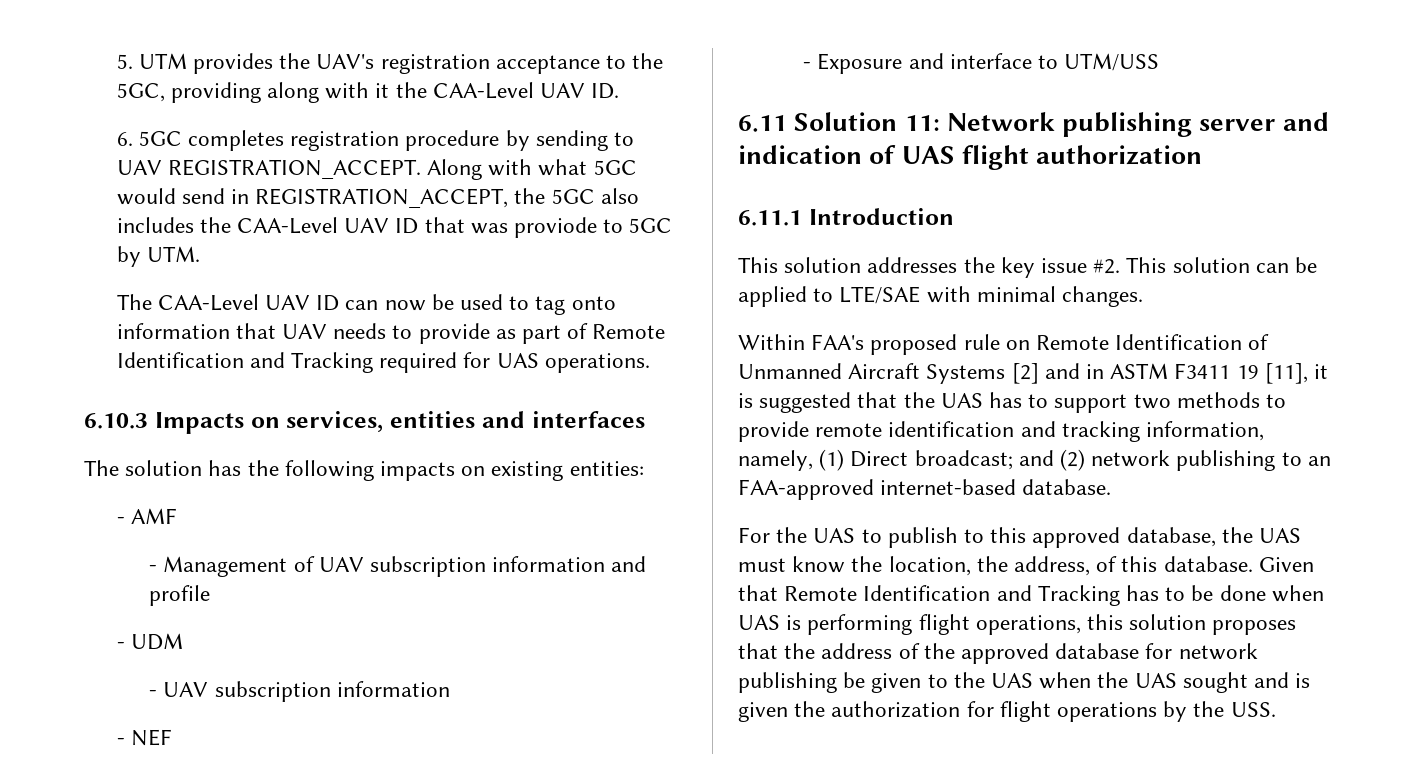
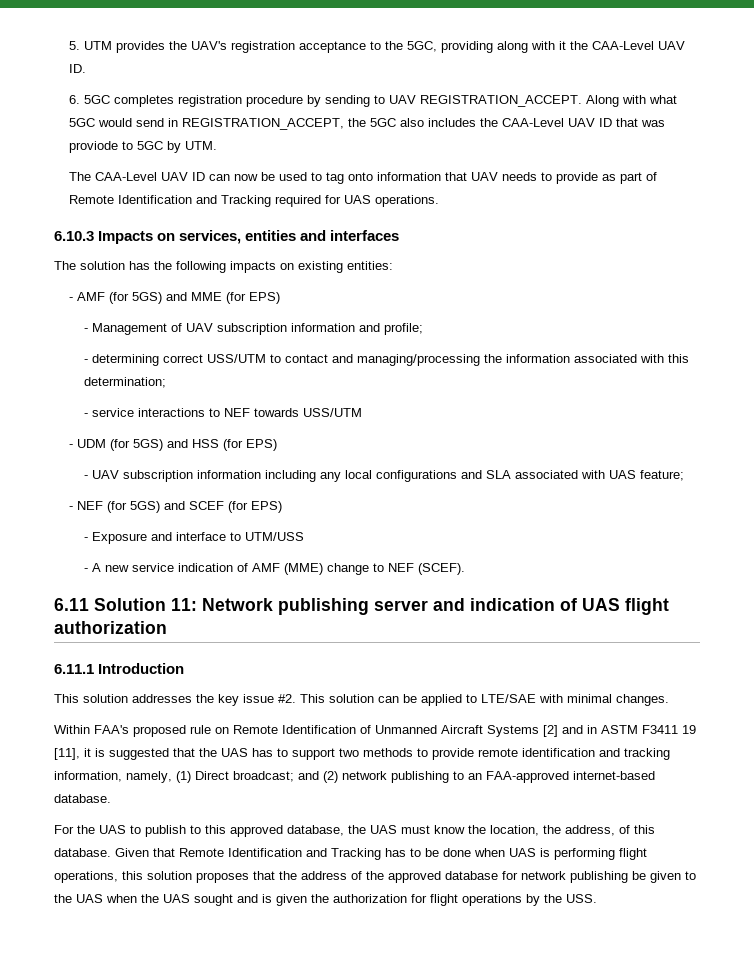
- - AMF
+ - AMF (for 5GS) and MME (for EPS)
- - Management of UAV subscription information and profile
- - UDM
- - UAV subscription information
- - NEF
+ - Management of UAV subscription information and profile;
+ - determining correct USS/UTM to contact and managing/processing the information associated with this determination;
+ - service interactions to NEF towards USS/UTM
+ - UDM (for 5GS) and HSS (for EPS)
+ - UAV subscription information including any local configurations and SLA associated with UAS feature;
+ - NEF (for 5GS) and SCEF (for EPS)
+ - A new service indication of AMF (MME) change to NEF (SCEF).

